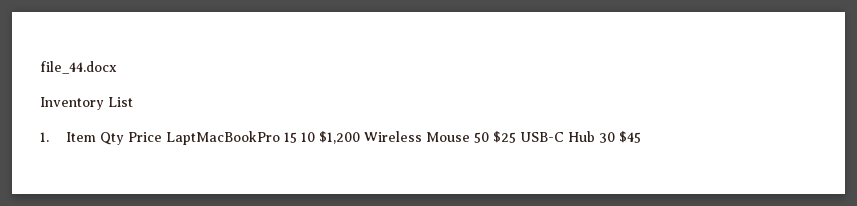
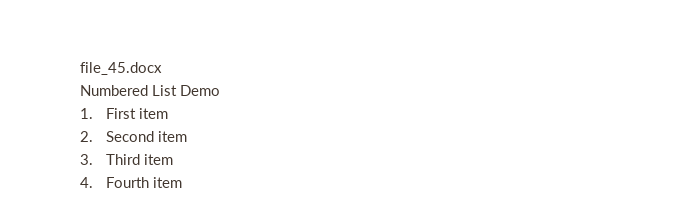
- file_44.docx
- Inventory List
+ file_45.docx
+ Numbered List Demo
- 1. Item Qty Price LaptMacBookPro 15 10 $1,200 Wireless Mouse 50 $25 USB-C Hub 30 $45
+ 1. First item
+ 2. Second item
+ 3. Third item
+ 4. Fourth item

